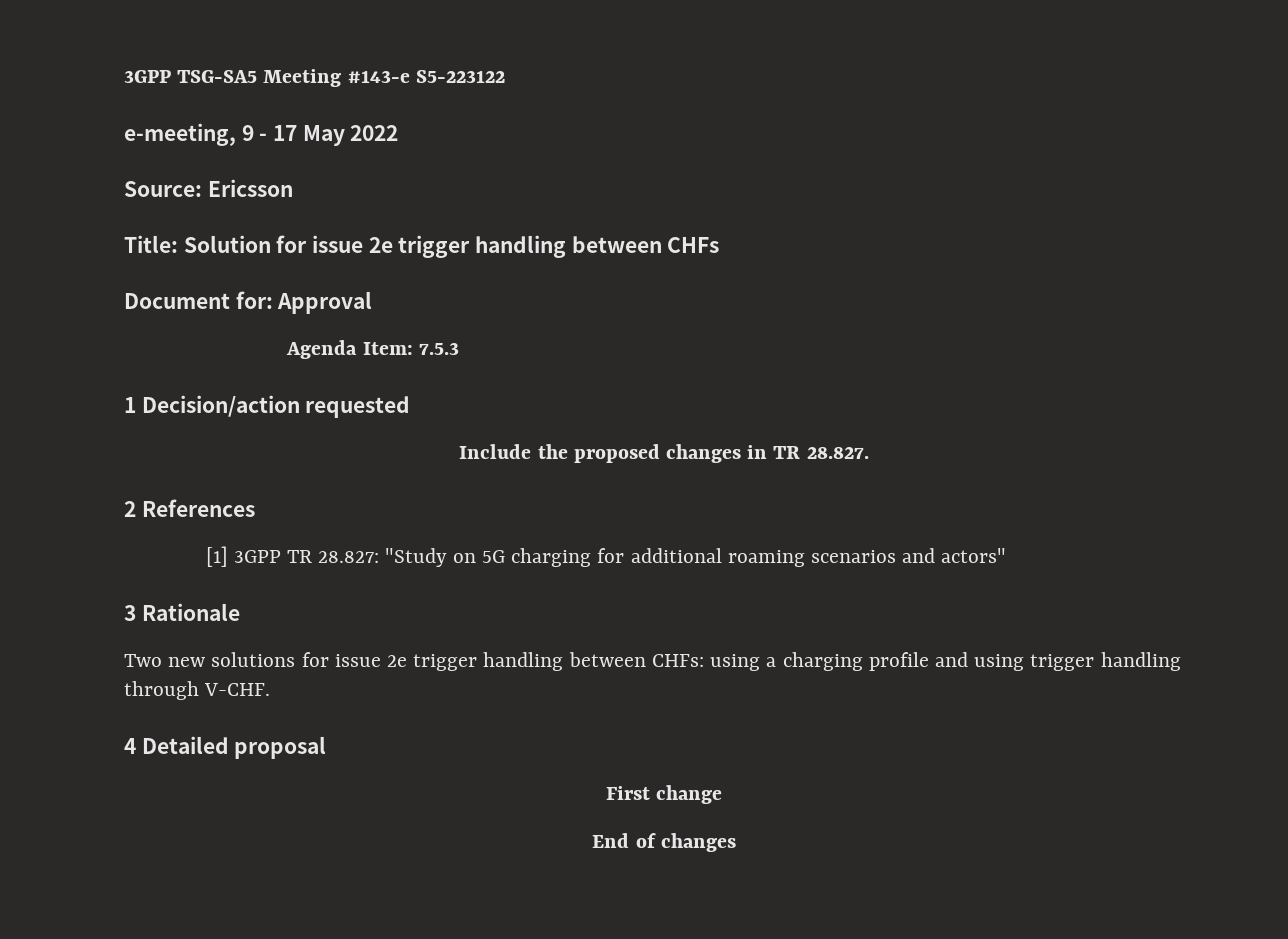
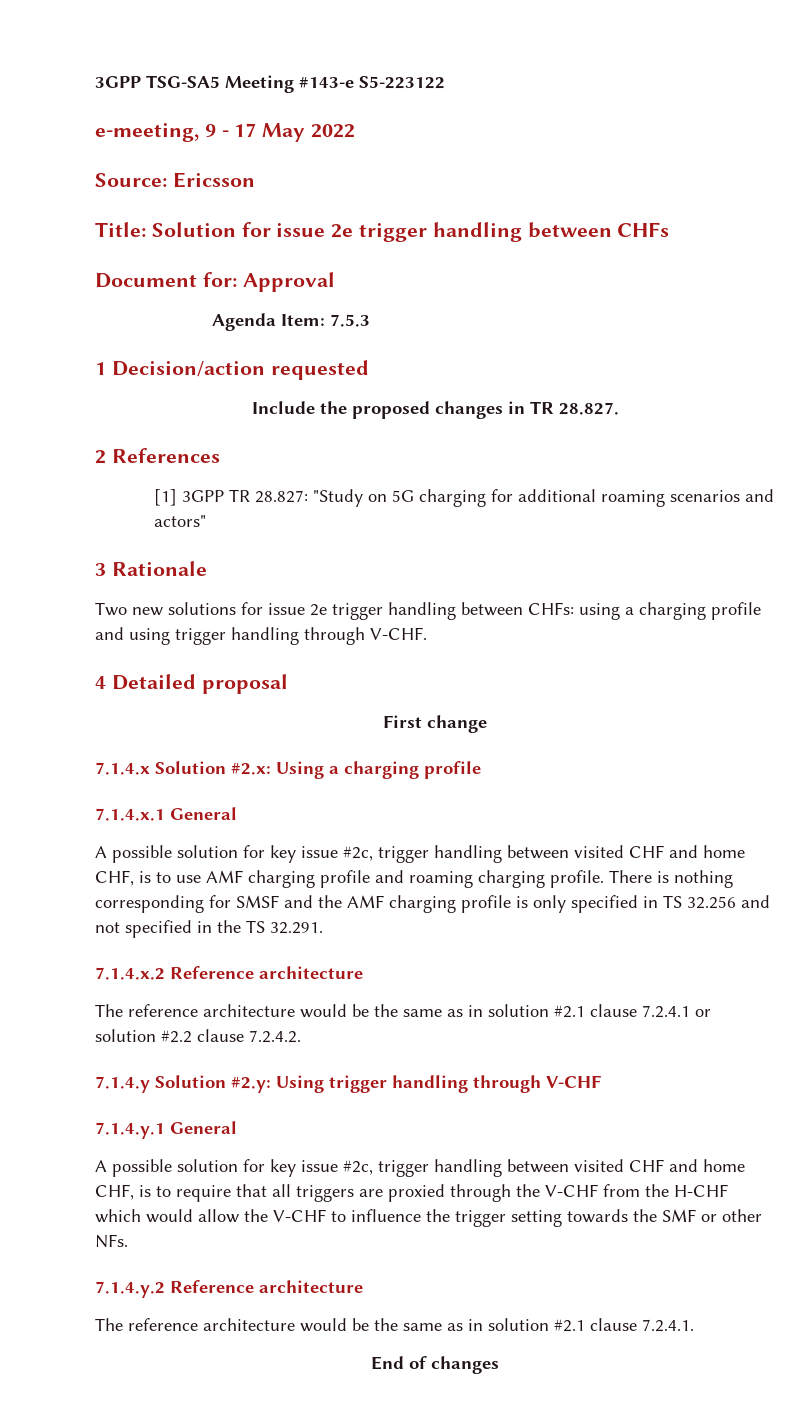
+ 7.1.4.x Solution #2.x: Using a charging profile
+ 7.1.4.x.1 General
+ A possible solution for key issue #2c, trigger handling between visited CHF and home CHF, is to use AMF charging profile and roaming charging profile. There is nothing corresponding for SMSF and the AMF charging profile is only specified in TS 32.256 and not specified in the TS 32.291.
+ 7.1.4.x.2 Reference architecture
+ The reference architecture would be the same as in solution #2.1 clause 7.2.4.1 or solution #2.2 clause 7.2.4.2.
+ 7.1.4.y Solution #2.y: Using trigger handling through V-CHF
+ 7.1.4.y.1 General
+ A possible solution for key issue #2c, trigger handling between visited CHF and home CHF, is to require that all triggers are proxied through the V-CHF from the H-CHF which would allow the V-CHF to influence the trigger setting towards the SMF or other NFs.
+ 7.1.4.y.2 Reference architecture
+ The reference architecture would be the same as in solution #2.1 clause 7.2.4.1.

